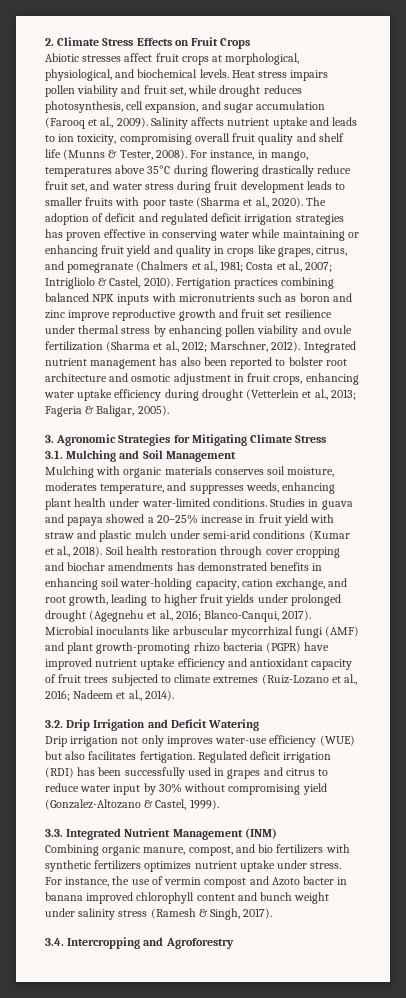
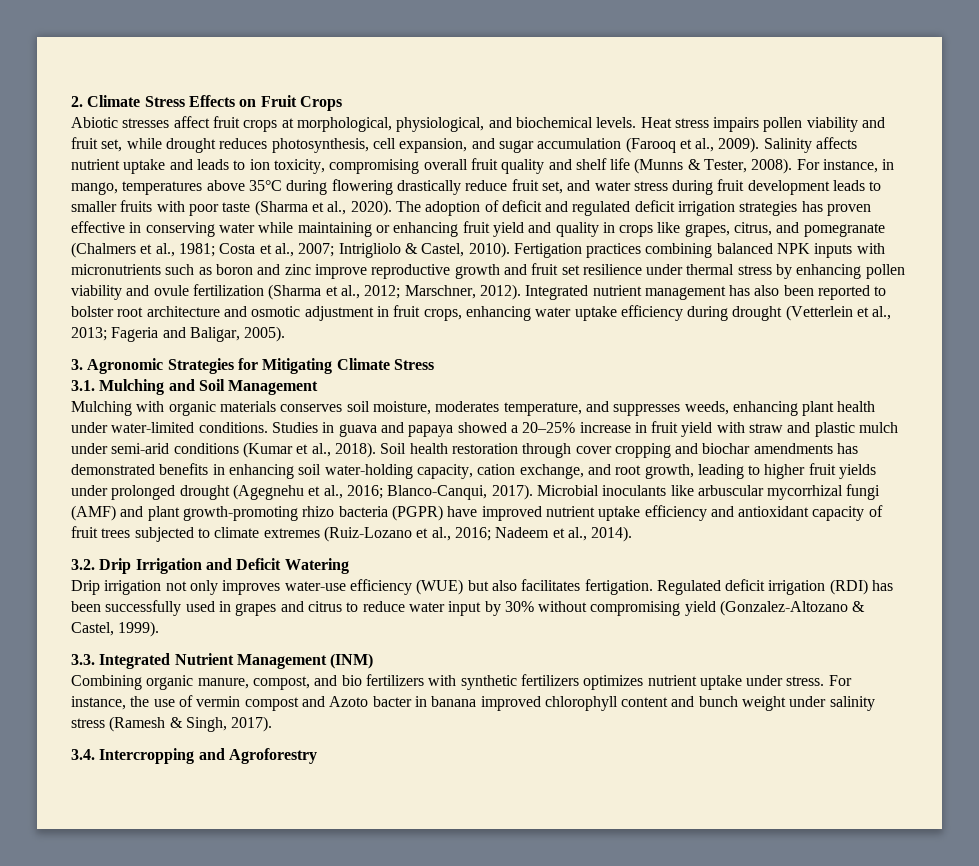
- Integrated nutrient management has also been reported to bolster root architecture and osmotic adjustment in fruit crops, enhancing water uptake efficiency during drought (Vetterlein et al., 2013; Fageria & Baligar, 2005).
+ Integrated nutrient management has also been reported to bolster root architecture and osmotic adjustment in fruit crops, enhancing water uptake efficiency during drought (Vetterlein et al., 2013; Fageria and Baligar, 2005).

